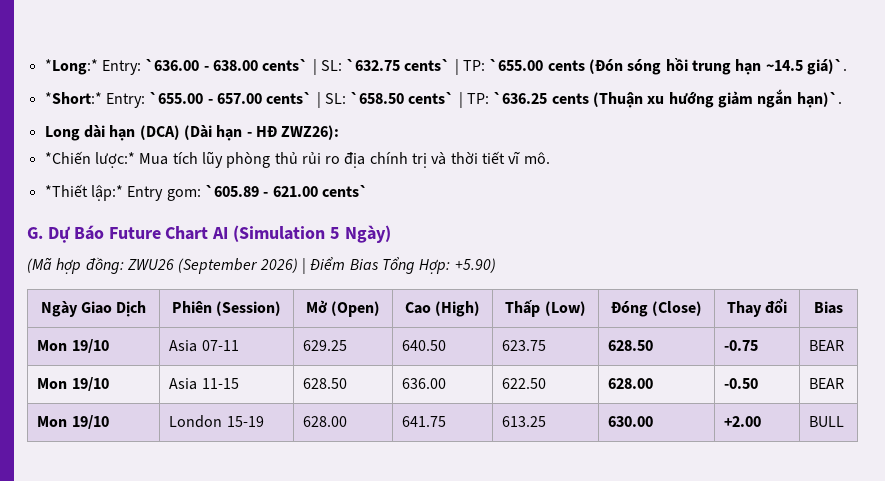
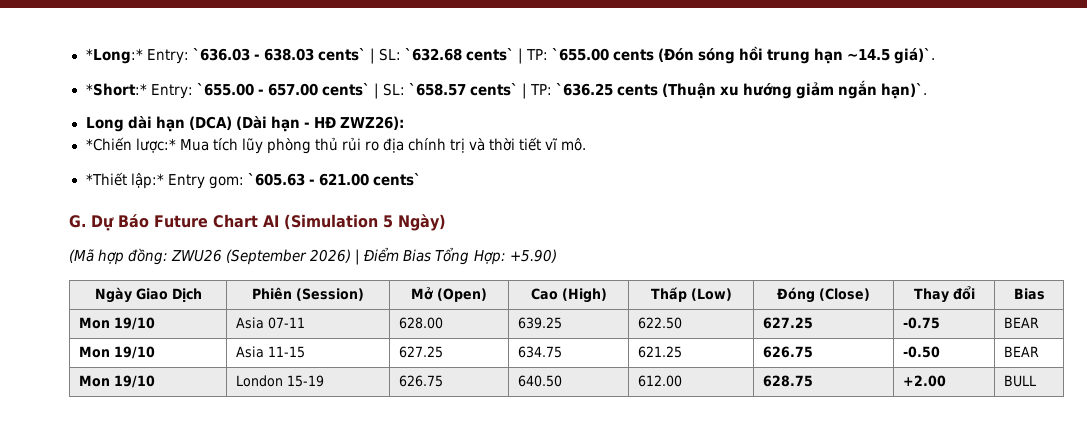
- *Long:* Entry: `636.00 - 638.00 cents` | SL: `632.75 cents` | TP: `655.00 cents (Đón sóng hồi trung hạn ~14.5 giá)`.
+ *Long:* Entry: `636.03 - 638.03 cents` | SL: `632.68 cents` | TP: `655.00 cents (Đón sóng hồi trung hạn ~14.5 giá)`.
- *Short:* Entry: `655.00 - 657.00 cents` | SL: `658.50 cents` | TP: `636.25 cents (Thuận xu hướng giảm ngắn hạn)`.
+ *Short:* Entry: `655.00 - 657.00 cents` | SL: `658.57 cents` | TP: `636.25 cents (Thuận xu hướng giảm ngắn hạn)`.
- *Thiết lập:* Entry gom: `605.89 - 621.00 cents`
+ *Thiết lập:* Entry gom: `605.63 - 621.00 cents`
- Mon 19/10 | Asia 07-11 | 629.25 | 640.50 | 623.75 | 628.50 | -0.75 | BEAR
+ Mon 19/10 | Asia 07-11 | 628.00 | 639.25 | 622.50 | 627.25 | -0.75 | BEAR
- Mon 19/10 | Asia 11-15 | 628.50 | 636.00 | 622.50 | 628.00 | -0.50 | BEAR
+ Mon 19/10 | Asia 11-15 | 627.25 | 634.75 | 621.25 | 626.75 | -0.50 | BEAR
- Mon 19/10 | London 15-19 | 628.00 | 641.75 | 613.25 | 630.00 | +2.00 | BULL
+ Mon 19/10 | London 15-19 | 626.75 | 640.50 | 612.00 | 628.75 | +2.00 | BULL

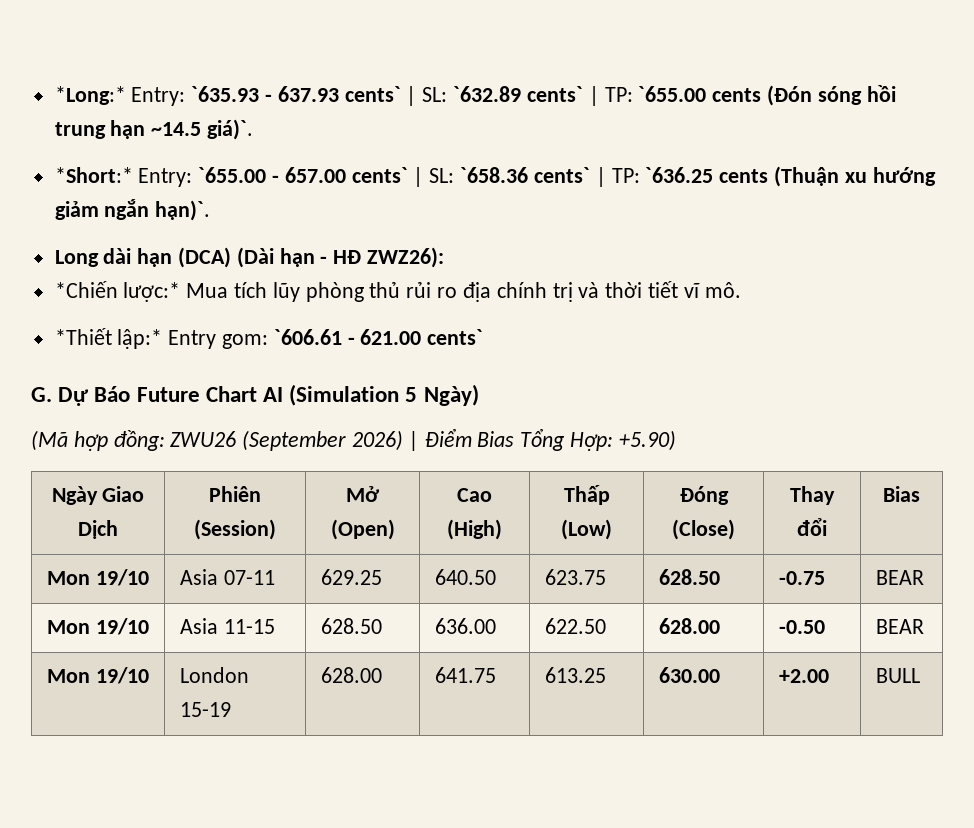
- *Long:* Entry: `636.03 - 638.03 cents` | SL: `632.68 cents` | TP: `655.00 cents (Đón sóng hồi trung hạn ~14.5 giá)`.
+ *Long:* Entry: `635.93 - 637.93 cents` | SL: `632.89 cents` | TP: `655.00 cents (Đón sóng hồi trung hạn ~14.5 giá)`.
- *Short:* Entry: `655.00 - 657.00 cents` | SL: `658.57 cents` | TP: `636.25 cents (Thuận xu hướng giảm ngắn hạn)`.
+ *Short:* Entry: `655.00 - 657.00 cents` | SL: `658.36 cents` | TP: `636.25 cents (Thuận xu hướng giảm ngắn hạn)`.
- *Thiết lập:* Entry gom: `605.63 - 621.00 cents`
+ *Thiết lập:* Entry gom: `606.61 - 621.00 cents`
- Mon 19/10 | Asia 07-11 | 628.00 | 639.25 | 622.50 | 627.25 | -0.75 | BEAR
+ Mon 19/10 | Asia 07-11 | 629.25 | 640.50 | 623.75 | 628.50 | -0.75 | BEAR
- Mon 19/10 | Asia 11-15 | 627.25 | 634.75 | 621.25 | 626.75 | -0.50 | BEAR
+ Mon 19/10 | Asia 11-15 | 628.50 | 636.00 | 622.50 | 628.00 | -0.50 | BEAR
- Mon 19/10 | London 15-19 | 626.75 | 640.50 | 612.00 | 628.75 | +2.00 | BULL
+ Mon 19/10 | London 15-19 | 628.00 | 641.75 | 613.25 | 630.00 | +2.00 | BULL

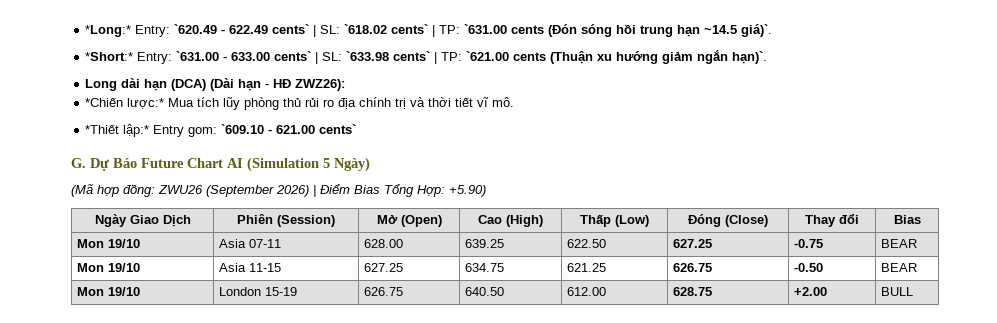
- *Long:* Entry: `635.93 - 637.93 cents` | SL: `632.89 cents` | TP: `655.00 cents (Đón sóng hồi trung hạn ~14.5 giá)`.
+ *Long:* Entry: `620.49 - 622.49 cents` | SL: `618.02 cents` | TP: `631.00 cents (Đón sóng hồi trung hạn ~14.5 giá)`.
- *Short:* Entry: `655.00 - 657.00 cents` | SL: `658.36 cents` | TP: `636.25 cents (Thuận xu hướng giảm ngắn hạn)`.
+ *Short:* Entry: `631.00 - 633.00 cents` | SL: `633.98 cents` | TP: `621.00 cents (Thuận xu hướng giảm ngắn hạn)`.
- *Thiết lập:* Entry gom: `606.61 - 621.00 cents`
+ *Thiết lập:* Entry gom: `609.10 - 621.00 cents`
- Mon 19/10 | Asia 07-11 | 629.25 | 640.50 | 623.75 | 628.50 | -0.75 | BEAR
+ Mon 19/10 | Asia 07-11 | 628.00 | 639.25 | 622.50 | 627.25 | -0.75 | BEAR
- Mon 19/10 | Asia 11-15 | 628.50 | 636.00 | 622.50 | 628.00 | -0.50 | BEAR
+ Mon 19/10 | Asia 11-15 | 627.25 | 634.75 | 621.25 | 626.75 | -0.50 | BEAR
- Mon 19/10 | London 15-19 | 628.00 | 641.75 | 613.25 | 630.00 | +2.00 | BULL
+ Mon 19/10 | London 15-19 | 626.75 | 640.50 | 612.00 | 628.75 | +2.00 | BULL

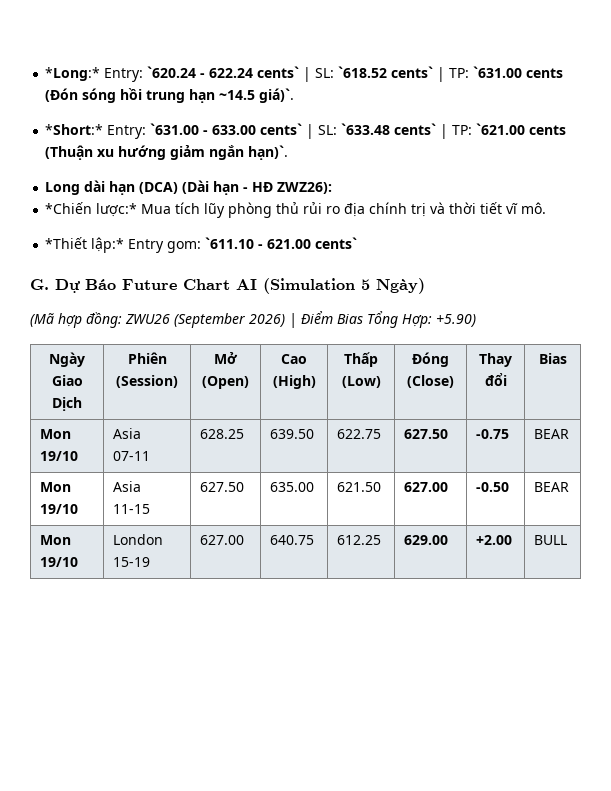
- *Long:* Entry: `620.49 - 622.49 cents` | SL: `618.02 cents` | TP: `631.00 cents (Đón sóng hồi trung hạn ~14.5 giá)`.
+ *Long:* Entry: `620.24 - 622.24 cents` | SL: `618.52 cents` | TP: `631.00 cents (Đón sóng hồi trung hạn ~14.5 giá)`.
- *Short:* Entry: `631.00 - 633.00 cents` | SL: `633.98 cents` | TP: `621.00 cents (Thuận xu hướng giảm ngắn hạn)`.
+ *Short:* Entry: `631.00 - 633.00 cents` | SL: `633.48 cents` | TP: `621.00 cents (Thuận xu hướng giảm ngắn hạn)`.
- *Thiết lập:* Entry gom: `609.10 - 621.00 cents`
+ *Thiết lập:* Entry gom: `611.10 - 621.00 cents`
- Mon 19/10 | Asia 07-11 | 628.00 | 639.25 | 622.50 | 627.25 | -0.75 | BEAR
+ Mon 19/10 | Asia 07-11 | 628.25 | 639.50 | 622.75 | 627.50 | -0.75 | BEAR
- Mon 19/10 | Asia 11-15 | 627.25 | 634.75 | 621.25 | 626.75 | -0.50 | BEAR
+ Mon 19/10 | Asia 11-15 | 627.50 | 635.00 | 621.50 | 627.00 | -0.50 | BEAR
- Mon 19/10 | London 15-19 | 626.75 | 640.50 | 612.00 | 628.75 | +2.00 | BULL
+ Mon 19/10 | London 15-19 | 627.00 | 640.75 | 612.25 | 629.00 | +2.00 | BULL

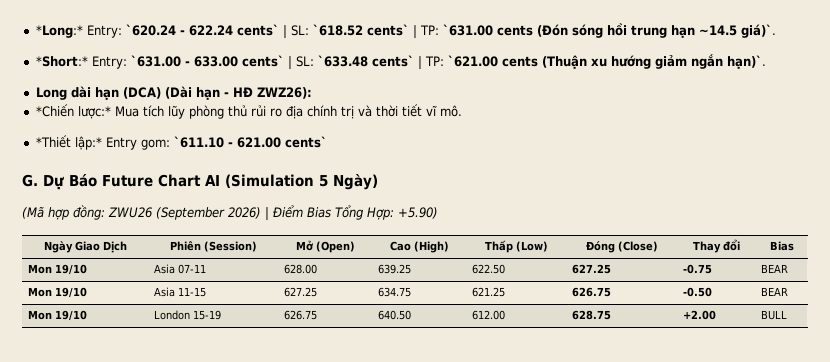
- Mon 19/10 | Asia 07-11 | 628.25 | 639.50 | 622.75 | 627.50 | -0.75 | BEAR
+ Mon 19/10 | Asia 07-11 | 628.00 | 639.25 | 622.50 | 627.25 | -0.75 | BEAR
- Mon 19/10 | Asia 11-15 | 627.50 | 635.00 | 621.50 | 627.00 | -0.50 | BEAR
+ Mon 19/10 | Asia 11-15 | 627.25 | 634.75 | 621.25 | 626.75 | -0.50 | BEAR
- Mon 19/10 | London 15-19 | 627.00 | 640.75 | 612.25 | 629.00 | +2.00 | BULL
+ Mon 19/10 | London 15-19 | 626.75 | 640.50 | 612.00 | 628.75 | +2.00 | BULL

